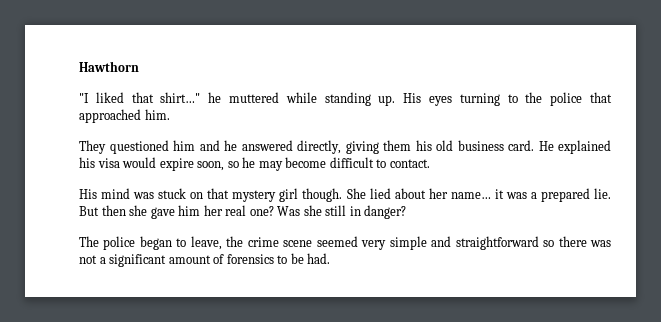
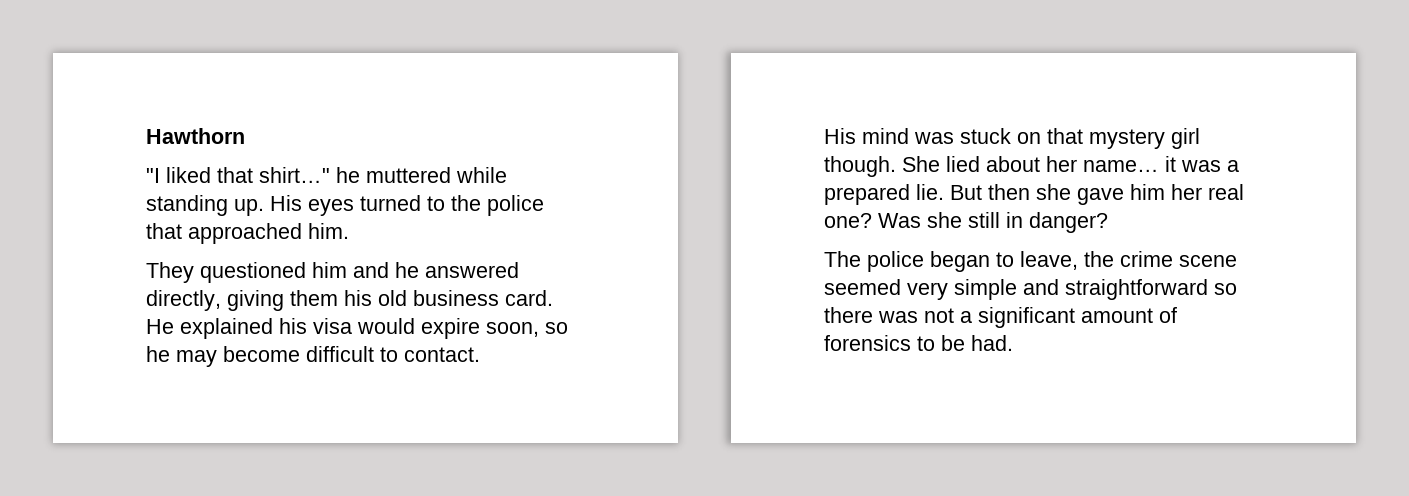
- His eyes turning to the police that approached him.
+ His eyes turned to the police that approached him.

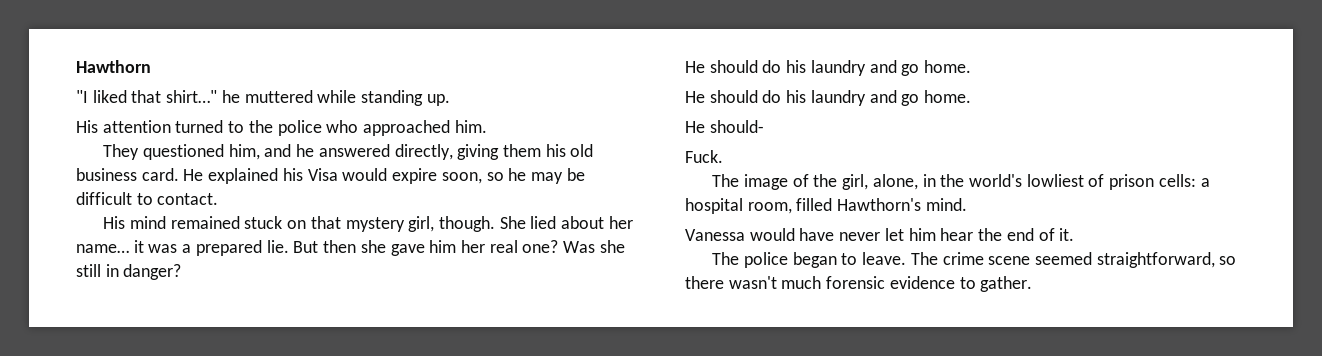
- "I liked that shirt…" he muttered while standing up. His eyes turned to the police that approached him.
+ "I liked that shirt…" he muttered while standing up.
+ His attention turned to the police who approached him.
- They questioned him and he answered directly, giving them his old business card.
+ They questioned him, and he answered directly, giving them his old business card.
- He explained his visa would expire soon, so he may become difficult to contact.
+ He explained his Visa would expire soon, so he may be difficult to contact.
- His mind was stuck on that mystery girl though.
+ His mind remained stuck on that mystery girl, though.
  Was she still in danger?
+ He should do his laundry and go home.
+ He should do his laundry and go home.
+ He should-
+ Fuck.
+ The image of the girl, alone, in the world's lowliest of prison cells: a hospital room, filled Hawthorn's mind.
+ Vanessa would have never let him hear the end of it.
- The police began to leave, the crime scene seemed very simple and straightforward so there was not a significant amount of forensics to be had.
+ The police began to leave. The crime scene seemed straightforward, so there wasn't much forensic evidence to gather.

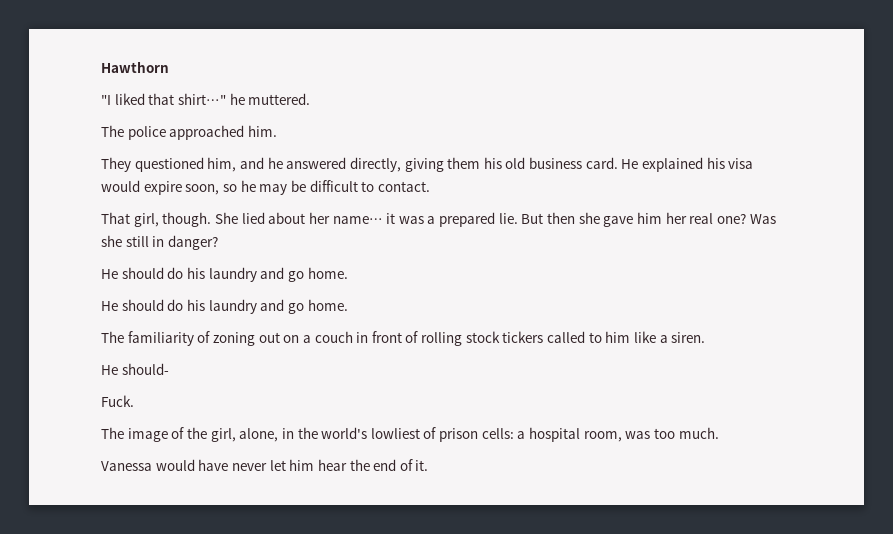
- "I liked that shirt…" he muttered while standing up.
- His attention turned to the police who approached him.
+ "I liked that shirt…" he muttered.
+ The police approached him.
- He explained his Visa would expire soon, so he may be difficult to contact.
+ He explained his visa would expire soon, so he may be difficult to contact.
- His mind remained stuck on that mystery girl, though.
+ That girl, though.
+ The familiarity of zoning out on a couch in front of rolling stock tickers called to him like a siren.
- The image of the girl, alone, in the world's lowliest of prison cells: a hospital room, filled Hawthorn's mind.
+ The image of the girl, alone, in the world's lowliest of prison cells: a hospital room, was too much.
- The police began to leave. The crime scene seemed straightforward, so there wasn't much forensic evidence to gather.

